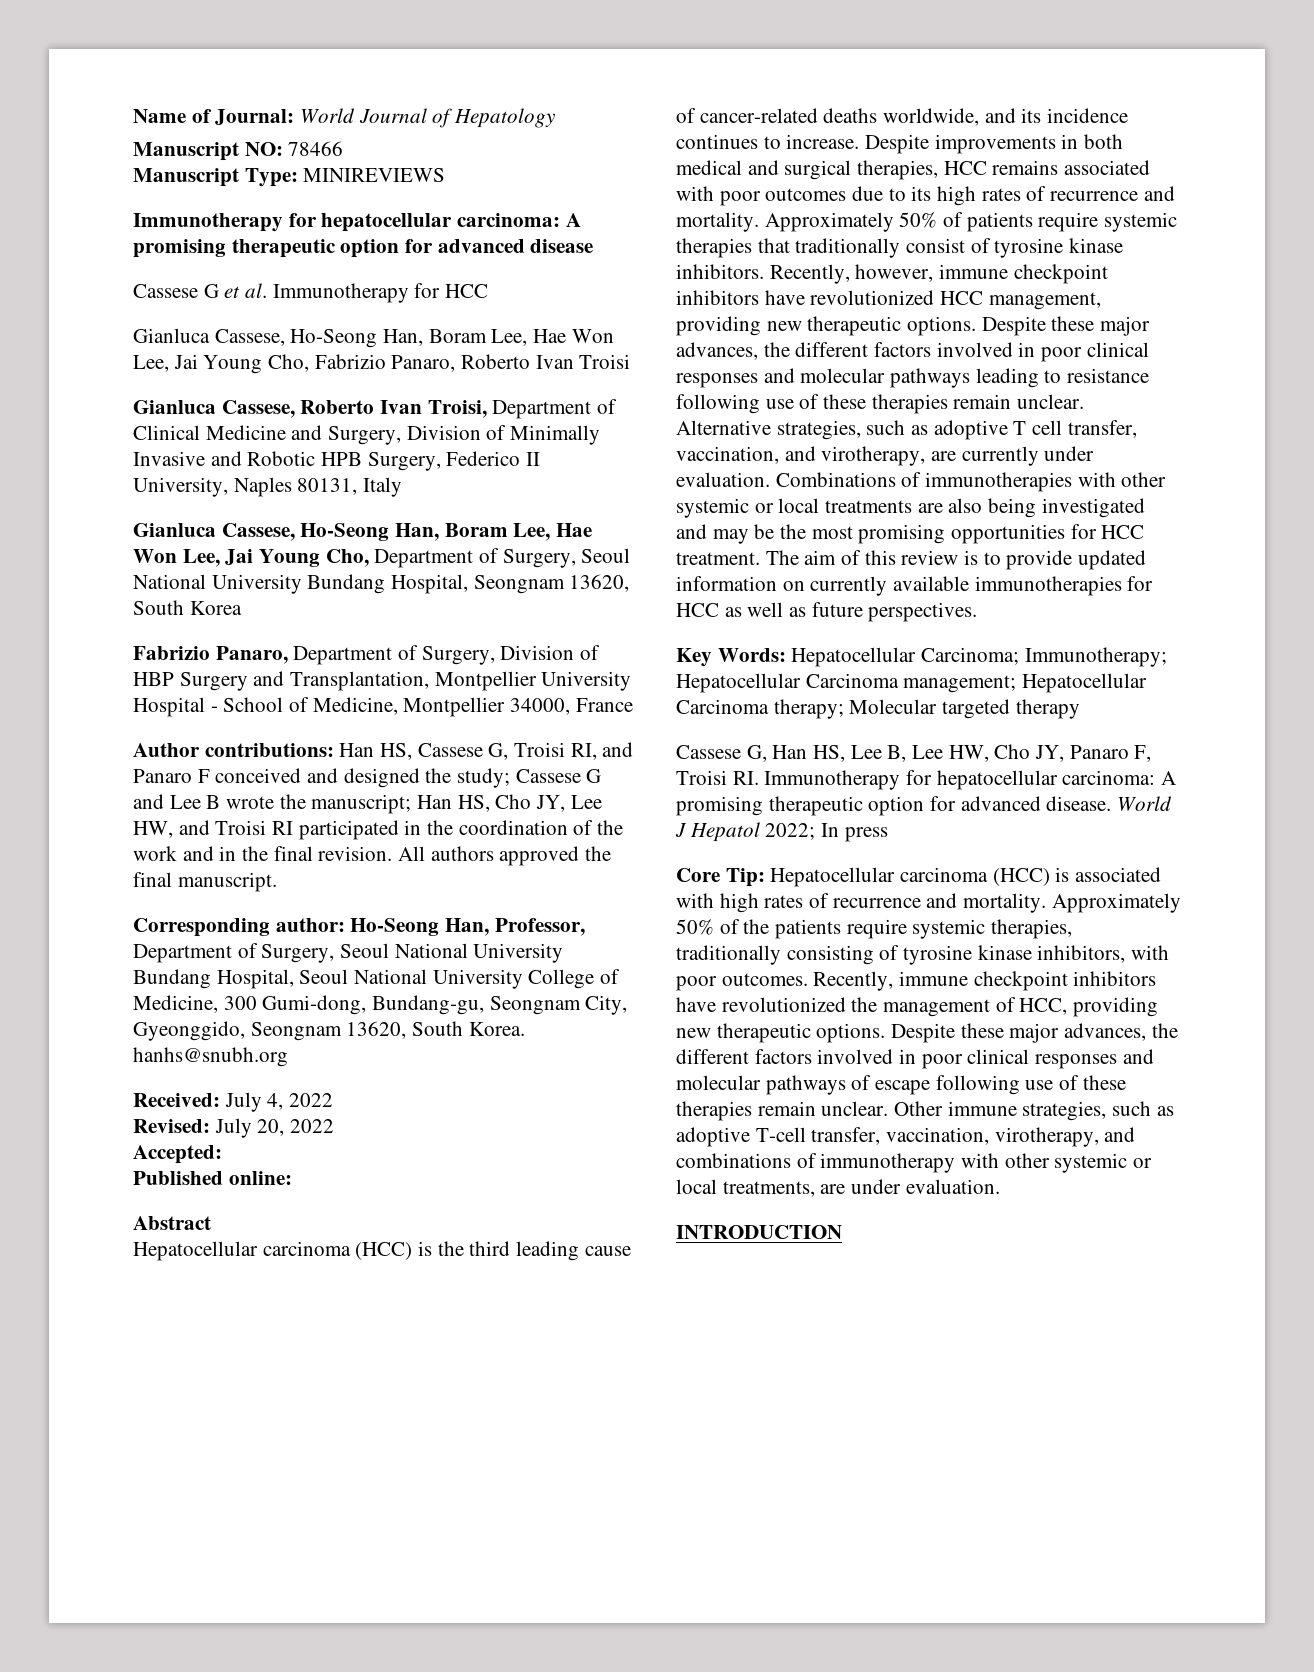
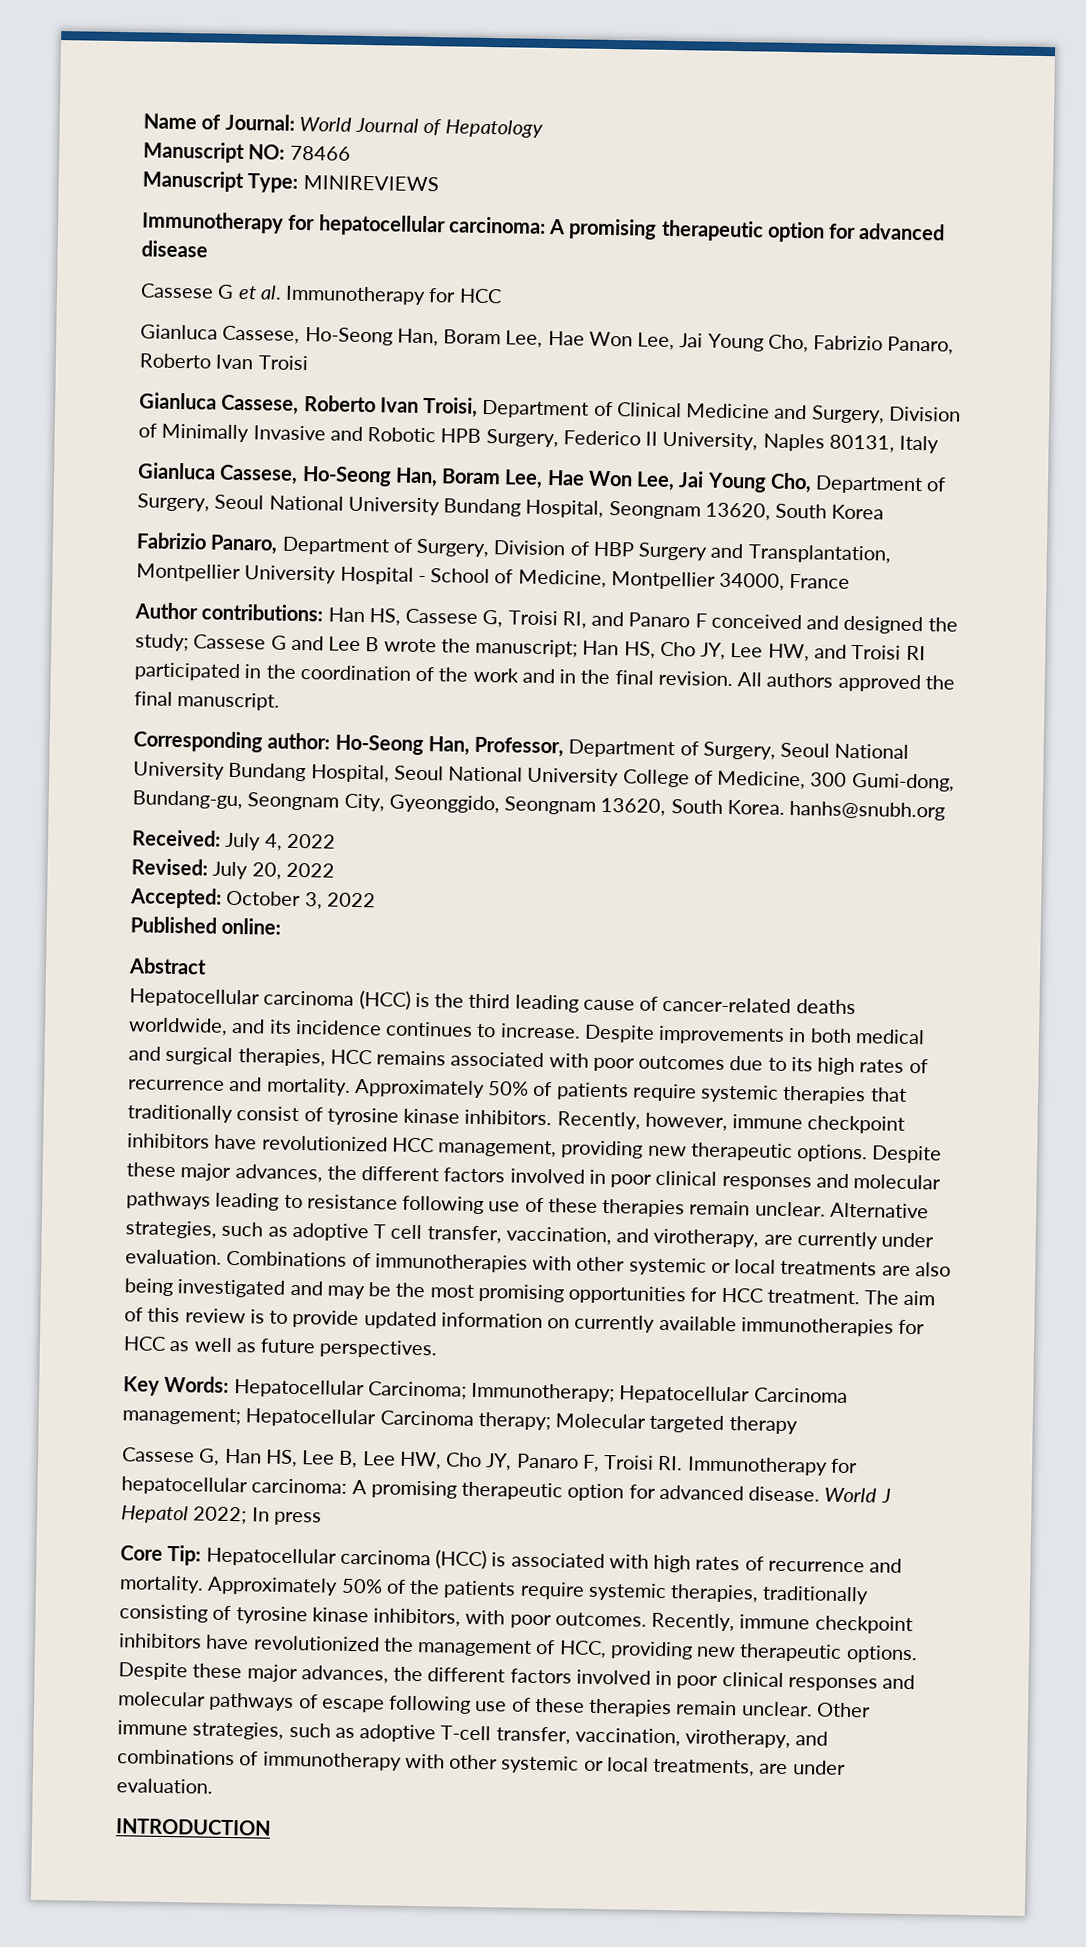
- Accepted:
+ Accepted: October 3, 2022

